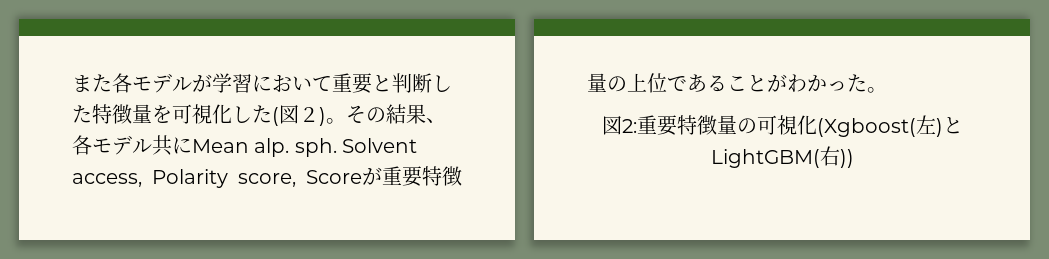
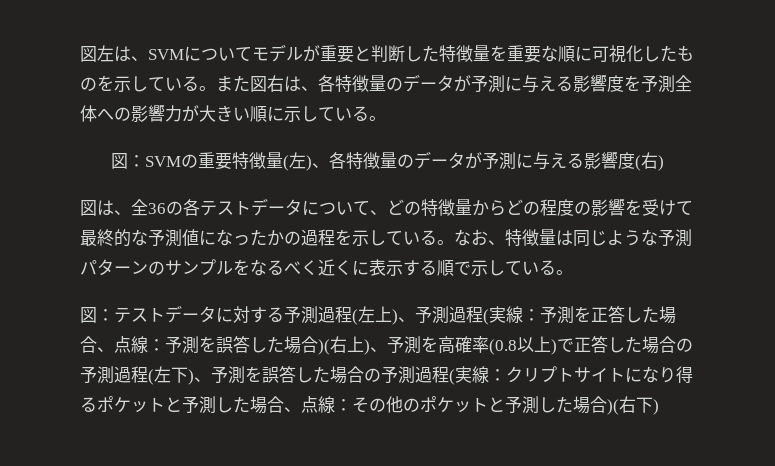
- また各モデルが学習において重要と判断した特徴量を可視化した(図２)。その結果、各モデル共にMean alp. sph. Solvent access, Polarity score, Scoreが重要特徴量の上位であることがわかった。
- 図2:重要特徴量の可視化(Xgboost(左)とLightGBM(右))
+ 図左は、SVMについてモデルが重要と判断した特徴量を重要な順に可視化したものを示している。また図右は、各特徴量のデータが予測に与える影響度を予測全体への影響力が大きい順に示している。
+ 図：SVMの重要特徴量(左)、各特徴量のデータが予測に与える影響度(右)
+ 図は、全36の各テストデータについて、どの特徴量からどの程度の影響を受けて最終的な予測値になったかの過程を示している。なお、特徴量は同じような予測パターンのサンプルをなるべく近くに表示する順で示している。
+ 図：テストデータに対する予測過程(左上)、予測過程(実線：予測を正答した場合、点線：予測を誤答した場合)(右上)、予測を高確率(0.8以上)で正答した場合の予測過程(左下)、予測を誤答した場合の予測過程(実線：クリプトサイトになり得るポケットと予測した場合、点線：その他のポケットと予測した場合)(右下)

